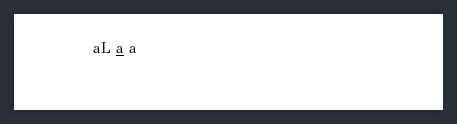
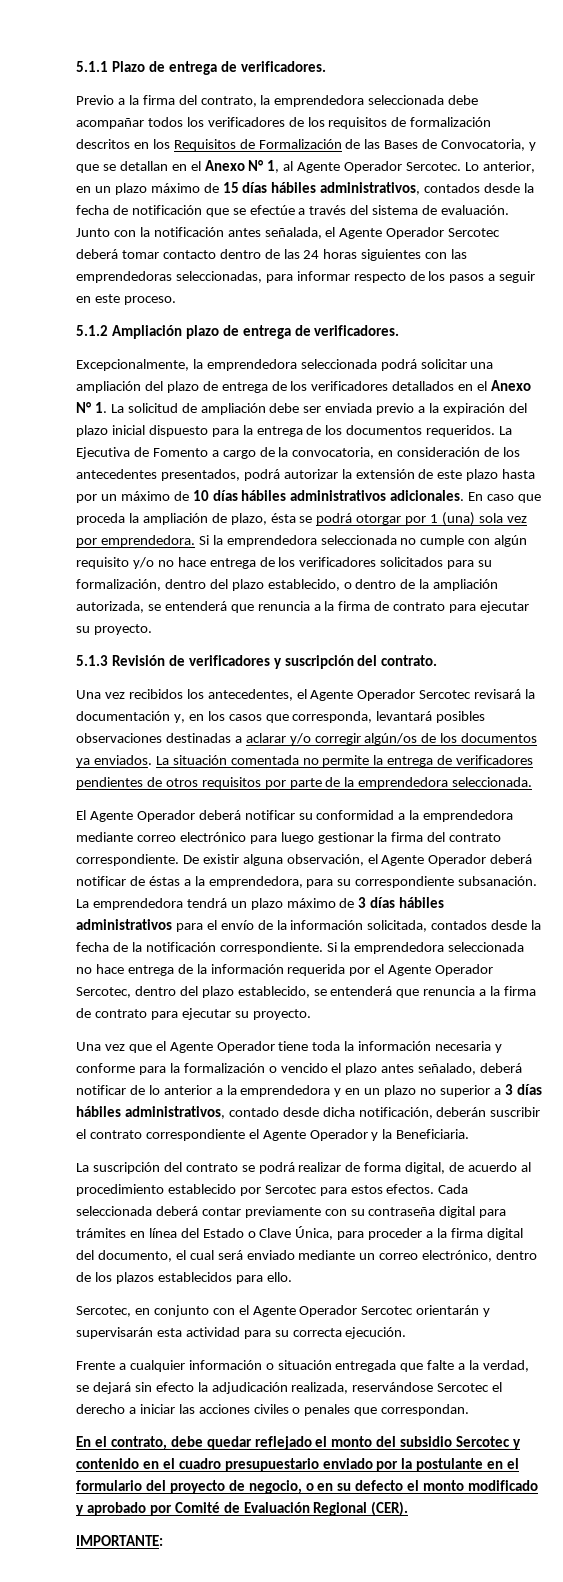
- aL a a
+ 5.1.1 Plazo de entrega de verificadores.
+ Previo a la firma del contrato, la emprendedora seleccionada debe acompañar todos los verificadores de los requisitos de formalización descritos en los Requisitos de Formalización de las Bases de Convocatoria, y que se detallan en el Anexo N° 1, al Agente Operador Sercotec. Lo anterior, en un plazo máximo de 15 días hábiles administrativos, contados desde la fecha de notificación que se efectúe a través del sistema de evaluación. Junto con la notificación antes señalada, el Agente Operador Sercotec deberá tomar contacto dentro de las 24 horas siguientes con las emprendedoras seleccionadas, para informar respecto de los pasos a seguir en este proceso.
+ 5.1.2 Ampliación plazo de entrega de verificadores.
+ Excepcionalmente, la emprendedora seleccionada podrá solicitar una ampliación del plazo de entrega de los verificadores detallados en el Anexo N° 1. La solicitud de ampliación debe ser enviada previo a la expiración del plazo inicial dispuesto para la entrega de los documentos requeridos. La Ejecutiva de Fomento a cargo de la convocatoria, en consideración de los antecedentes presentados, podrá autorizar la extensión de este plazo hasta por un máximo de 10 días hábiles administrativos adicionales. En caso que proceda la ampliación de plazo, ésta se podrá otorgar por 1 (una) sola vez por emprendedora. Si la emprendedora seleccionada no cumple con algún requisito y/o no hace entrega de los verificadores solicitados para su formalización, dentro del plazo establecido, o dentro de la ampliación autorizada, se entenderá que renuncia a la firma de contrato para ejecutar su proyecto.
+ 5.1.3 Revisión de verificadores y suscripción del contrato.
+ Una vez recibidos los antecedentes, el Agente Operador Sercotec revisará la documentación y, en los casos que corresponda, levantará posibles observaciones destinadas a aclarar y/o corregir algún/os de los documentos ya enviados. La situación comentada no permite la entrega de verificadores pendientes de otros requisitos por parte de la emprendedora seleccionada.
+ El Agente Operador deberá notificar su conformidad a la emprendedora mediante correo electrónico para luego gestionar la firma del contrato correspondiente. De existir alguna observación, el Agente Operador deberá notificar de éstas a la emprendedora, para su correspondiente subsanación. La emprendedora tendrá un plazo máximo de 3 días hábiles administrativos para el envío de la información solicitada, contados desde la fecha de la notificación correspondiente. Si la emprendedora seleccionada no hace entrega de la información requerida por el Agente Operador Sercotec, dentro del plazo establecido, se entenderá que renuncia a la firma de contrato para ejecutar su proyecto.
+ Una vez que el Agente Operador tiene toda la información necesaria y conforme para la formalización o vencido el plazo antes señalado, deberá notificar de lo anterior a la emprendedora y en un plazo no superior a 3 días hábiles administrativos, contado desde dicha notificación, deberán suscribir el contrato correspondiente el Agente Operador y la Beneficiaria.
+ La suscripción del contrato se podrá realizar de forma digital, de acuerdo al procedimiento establecido por Sercotec para estos efectos. Cada seleccionada deberá contar previamente con su contraseña digital para trámites en línea del Estado o Clave Única, para proceder a la firma digital del documento, el cual será enviado mediante un correo electrónico, dentro de los plazos establecidos para ello.
+ Sercotec, en conjunto con el Agente Operador Sercotec orientarán y supervisarán esta actividad para su correcta ejecución.
+ Frente a cualquier información o situación entregada que falte a la verdad, se dejará sin efecto la adjudicación realizada, reservándose Sercotec el derecho a iniciar las acciones civiles o penales que correspondan.
+ En el contrato, debe quedar reflejado el monto del subsidio Sercotec y contenido en el cuadro presupuestario enviado por la postulante en el formulario del proyecto de negocio, o en su defecto el monto modificado y aprobado por Comité de Evaluación Regional (CER).
+ IMPORTANTE:

